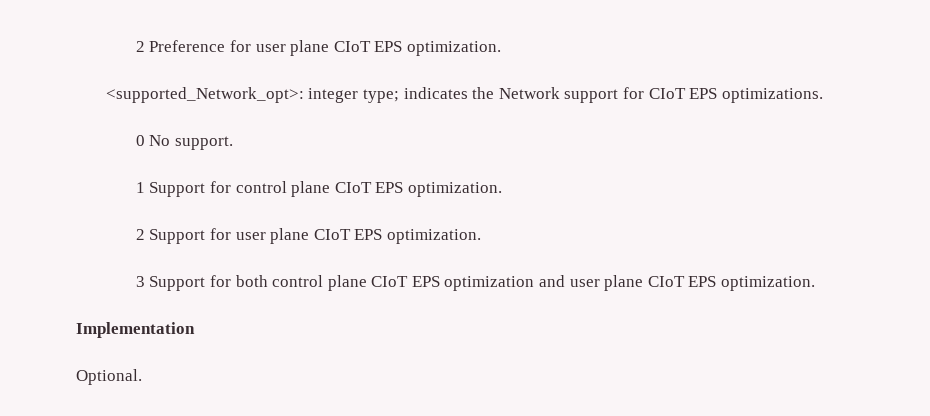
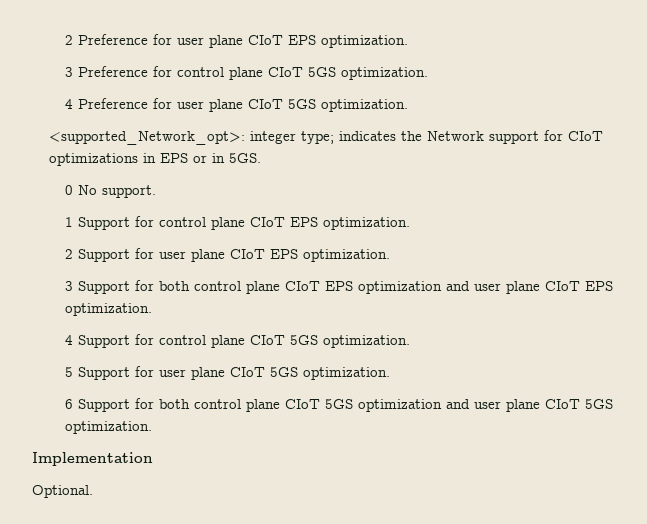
+ 3 Preference for control plane CIoT 5GS optimization.
+ 4 Preference for user plane CIoT 5GS optimization.
- <supported_Network_opt>: integer type; indicates the Network support for CIoT EPS optimizations.
+ <supported_Network_opt>: integer type; indicates the Network support for CIoT optimizations in EPS or in 5GS.
+ 4 Support for control plane CIoT 5GS optimization.
+ 5 Support for user plane CIoT 5GS optimization.
+ 6 Support for both control plane CIoT 5GS optimization and user plane CIoT 5GS optimization.

